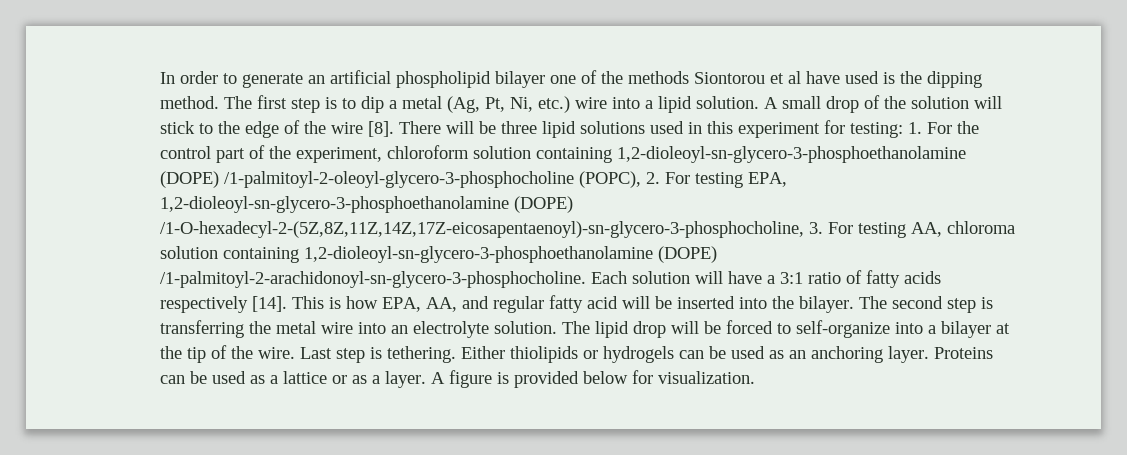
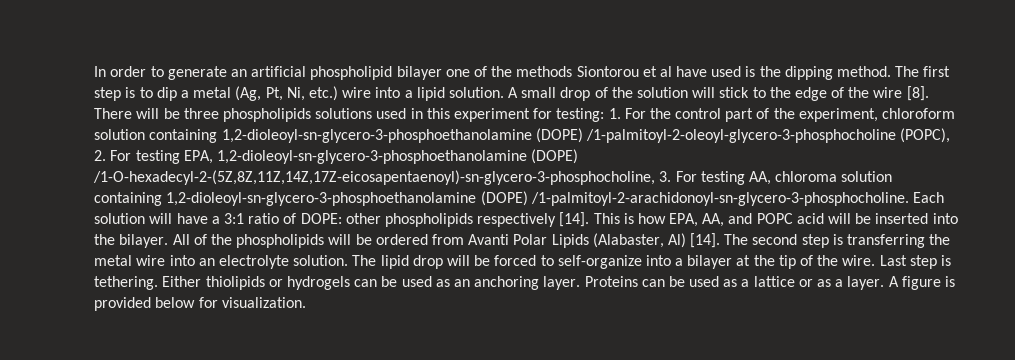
- There will be three lipid solutions used in this experiment for testing: 1. For the control part of the experiment, chloroform solution containing 1,2-dioleoyl-sn-glycero-3-phosphoethanolamine (DOPE) /1-palmitoyl-2-oleoyl-glycero-3-phosphocholine (POPC), 2. For testing EPA, 1,2-dioleoyl-sn-glycero-3-phosphoethanolamine (DOPE) /1-O-hexadecyl-2-(5Z,8Z,11Z,14Z,17Z-eicosapentaenoyl)-sn-glycero-3-phosphocholine, 3. For testing AA, chloroma solution containing 1,2-dioleoyl-sn-glycero-3-phosphoethanolamine (DOPE) /1-palmitoyl-2-arachidonoyl-sn-glycero-3-phosphocholine.
+ There will be three phospholipids solutions used in this experiment for testing: 1. For the control part of the experiment, chloroform solution containing 1,2-dioleoyl-sn-glycero-3-phosphoethanolamine (DOPE) /1-palmitoyl-2-oleoyl-glycero-3-phosphocholine (POPC), 2. For testing EPA, 1,2-dioleoyl-sn-glycero-3-phosphoethanolamine (DOPE) /1-O-hexadecyl-2-(5Z,8Z,11Z,14Z,17Z-eicosapentaenoyl)-sn-glycero-3-phosphocholine, 3. For testing AA, chloroma solution containing 1,2-dioleoyl-sn-glycero-3-phosphoethanolamine (DOPE) /1-palmitoyl-2-arachidonoyl-sn-glycero-3-phosphocholine.
- Each solution will have a 3:1 ratio of fatty acids respectively [14].
+ Each solution will have a 3:1 ratio of DOPE: other phospholipids respectively [14].
- This is how EPA, AA, and regular fatty acid will be inserted into the bilayer.
+ This is how EPA, AA, and POPC acid will be inserted into the bilayer.
+ All of the phospholipids will be ordered from Avanti Polar Lipids (Alabaster, Al) [14].

